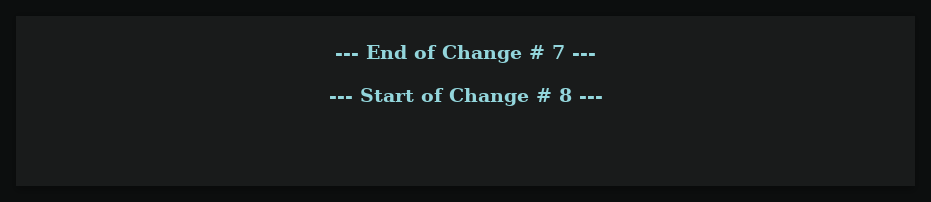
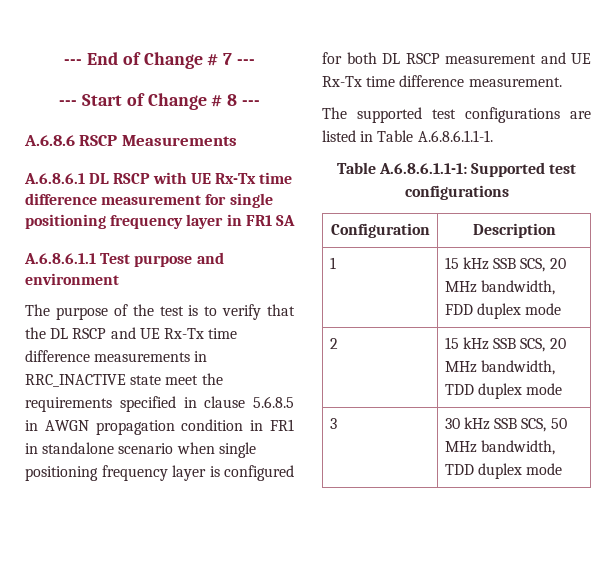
+ A.6.8.6 RSCP Measurements
+ A.6.8.6.1 DL RSCP with UE Rx-Tx time difference measurement for single positioning frequency layer in FR1 SA
+ A.6.8.6.1.1 Test purpose and environment
+ The purpose of the test is to verify that the DL RSCP and UE Rx-Tx time difference measurements in RRC_INACTIVE state meet the requirements specified in clause 5.6.8.5 in AWGN propagation condition in FR1 in standalone scenario when single positioning frequency layer is configured for both DL RSCP measurement and UE Rx-Tx time difference measurement.
+ The supported test configurations are listed in Table A.6.8.6.1.1-1.
+ Table A.6.8.6.1.1-1: Supported test configurations
+ Configuration | Description
+ 1 | 15 kHz SSB SCS, 20 MHz bandwidth, FDD duplex mode
+ 2 | 15 kHz SSB SCS, 20 MHz bandwidth, TDD duplex mode
+ 3 | 30 kHz SSB SCS, 50 MHz bandwidth, TDD duplex mode

